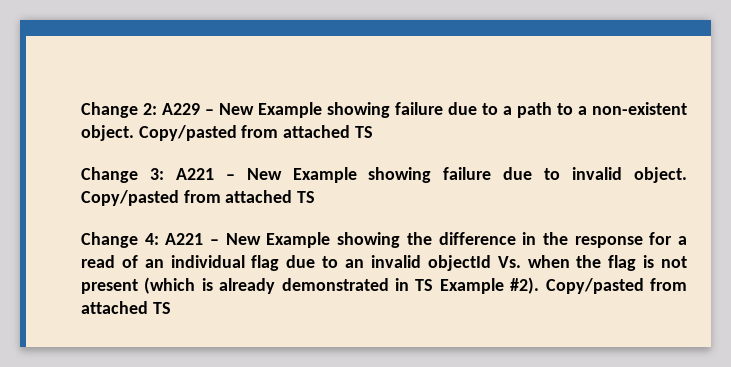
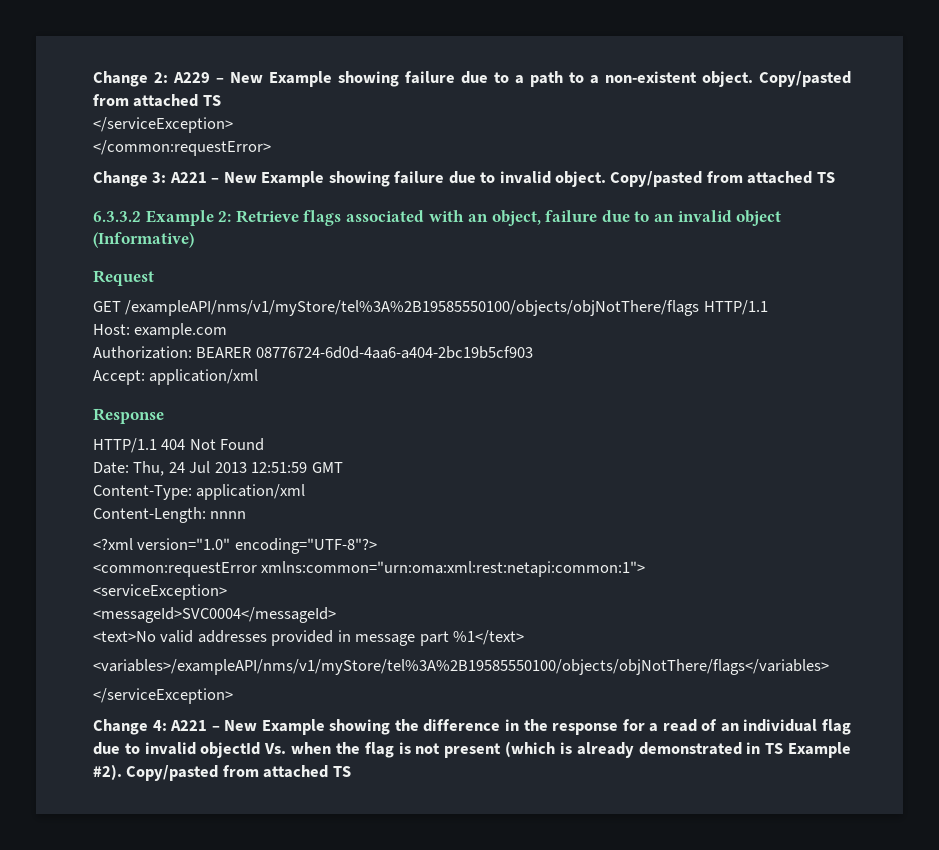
  Change 2: A229 – New Example showing failure due to a path to a non-existent object. Copy/pasted from attached TS
+ </serviceException>
+ </common:requestError>
+ 6.3.3.2 Example 2: Retrieve flags associated with an object, failure due to an invalid object (Informative)
+ Request
+ GET /exampleAPI/nms/v1/myStore/tel%3A%2B19585550100/objects/objNotThere/flags HTTP/1.1
+ Host: example.com
+ Authorization: BEARER 08776724-6d0d-4aa6-a404-2bc19b5cf903
+ Accept: application/xml
+ Response
+ HTTP/1.1 404 Not Found
+ Date: Thu, 24 Jul 2013 12:51:59 GMT
+ Content-Type: application/xml
+ Content-Length: nnnn
+ <?xml version="1.0" encoding="UTF-8"?>
+ <common:requestError xmlns:common="urn:oma:xml:rest:netapi:common:1">
+ <serviceException>
+ <messageId>SVC0004</messageId>
+ <text>No valid addresses provided in message part %1</text>
+ <variables>/exampleAPI/nms/v1/myStore/tel%3A%2B19585550100/objects/objNotThere/flags</variables>
+ </serviceException>
- Change 4: A221 – New Example showing the difference in the response for a read of an individual flag due to an invalid objectId Vs. when the flag is not present (which is already demonstrated in TS Example #2).
+ Change 4: A221 – New Example showing the difference in the response for a read of an individual flag due to invalid objectId Vs. when the flag is not present (which is already demonstrated in TS Example #2).

